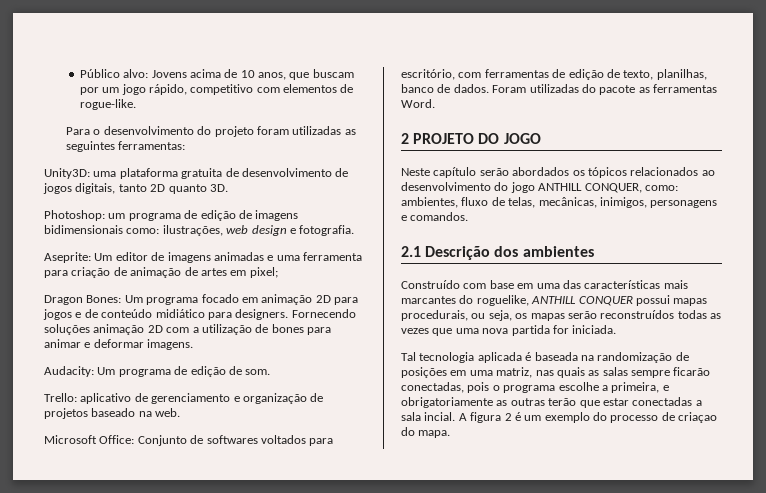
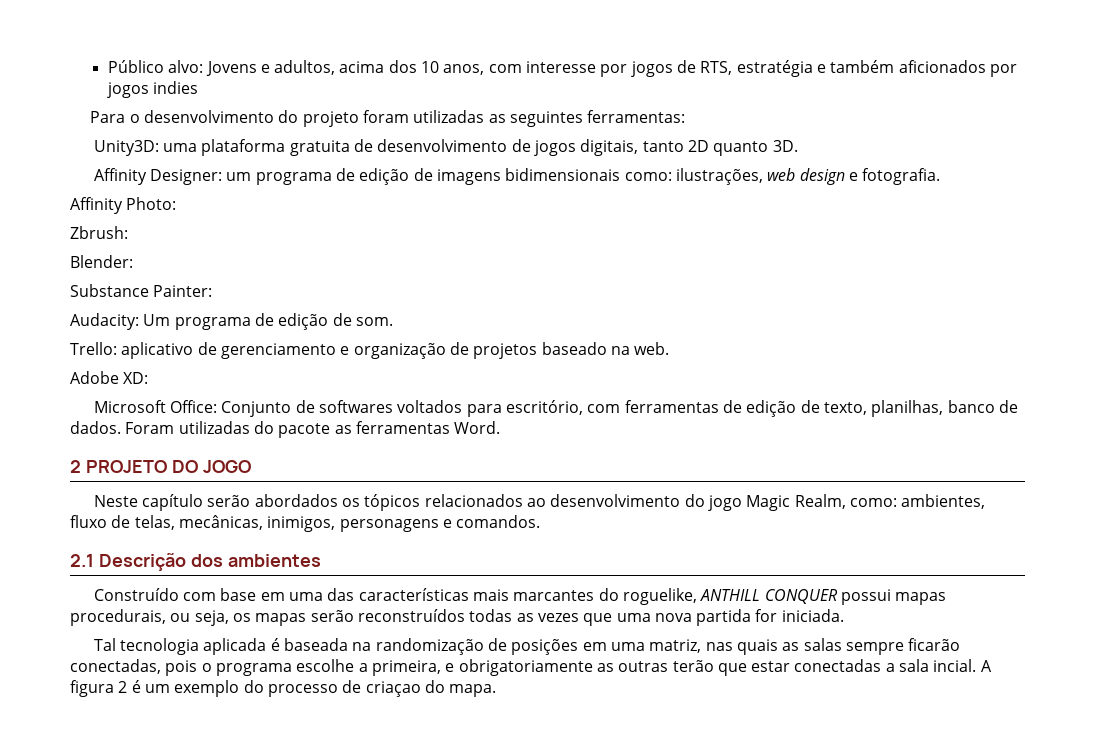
- Público alvo: Jovens acima de 10 anos, que buscam por um jogo rápido, competitivo com elementos de rogue-like.
+ Público alvo: Jovens e adultos, acima dos 10 anos, com interesse por jogos de RTS, estratégia e também aficionados por jogos indies
- Photoshop: um programa de edição de imagens bidimensionais como: ilustrações, web design e fotografia.
+ Affinity Designer: um programa de edição de imagens bidimensionais como: ilustrações, web design e fotografia.
- Aseprite: Um editor de imagens animadas e uma ferramenta para criação de animação de artes em pixel;
- Dragon Bones: Um programa focado em animação 2D para jogos e de conteúdo midiático para designers. Fornecendo soluções animação 2D com a utilização de bones para animar e deformar imagens.
+ Affinity Photo:
+ Zbrush:
+ Blender:
+ Substance Painter:
+ Adobe XD:
- Neste capítulo serão abordados os tópicos relacionados ao desenvolvimento do jogo ANTHILL CONQUER, como: ambientes, fluxo de telas, mecânicas, inimigos, personagens e comandos.
+ Neste capítulo serão abordados os tópicos relacionados ao desenvolvimento do jogo Magic Realm, como: ambientes, fluxo de telas, mecânicas, inimigos, personagens e comandos.

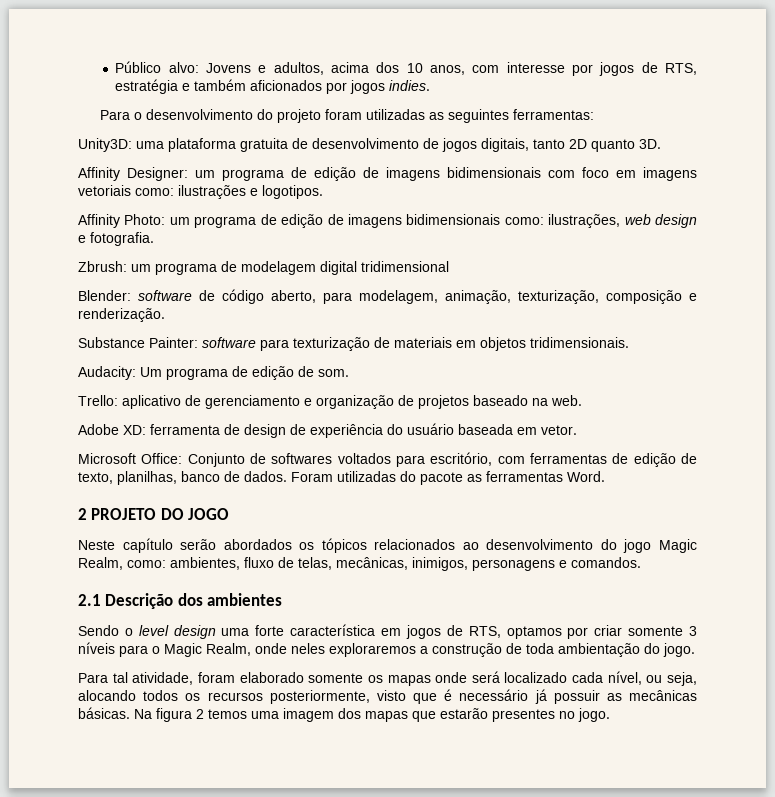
- Público alvo: Jovens e adultos, acima dos 10 anos, com interesse por jogos de RTS, estratégia e também aficionados por jogos indies
+ Público alvo: Jovens e adultos, acima dos 10 anos, com interesse por jogos de RTS, estratégia e também aficionados por jogos indies.
- Affinity Designer: um programa de edição de imagens bidimensionais como: ilustrações, web design e fotografia.
+ Affinity Designer: um programa de edição de imagens bidimensionais com foco em imagens vetoriais como: ilustrações e logotipos.
+ Affinity Photo: um programa de edição de imagens bidimensionais como: ilustrações, web design e fotografia.
- Affinity Photo:
- Zbrush:
- Blender:
- Substance Painter:
+ Zbrush: um programa de modelagem digital tridimensional
+ Blender: software de código aberto, para modelagem, animação, texturização, composição e renderização.
+ Substance Painter: software para texturização de materiais em objetos tridimensionais.
- Adobe XD:
+ Adobe XD: ferramenta de design de experiência do usuário baseada em vetor.
- Construído com base em uma das características mais marcantes do roguelike, ANTHILL CONQUER possui mapas procedurais, ou seja, os mapas serão reconstruídos todas as vezes que uma nova partida for iniciada.
- Tal tecnologia aplicada é baseada na randomização de posições em uma matriz, nas quais as salas sempre ficarão conectadas, pois o programa escolhe a primeira, e obrigatoriamente as outras terão que estar conectadas a sala incial. A figura 2 é um exemplo do processo de criaçao do mapa.
+ Sendo o level design uma forte característica em jogos de RTS, optamos por criar somente 3 níveis para o Magic Realm, onde neles exploraremos a construção de toda ambientação do jogo.
+ Para tal atividade, foram elaborado somente os mapas onde será localizado cada nível, ou seja, alocando todos os recursos posteriormente, visto que é necessário já possuir as mecânicas básicas. Na figura 2 temos uma imagem dos mapas que estarão presentes no jogo.

